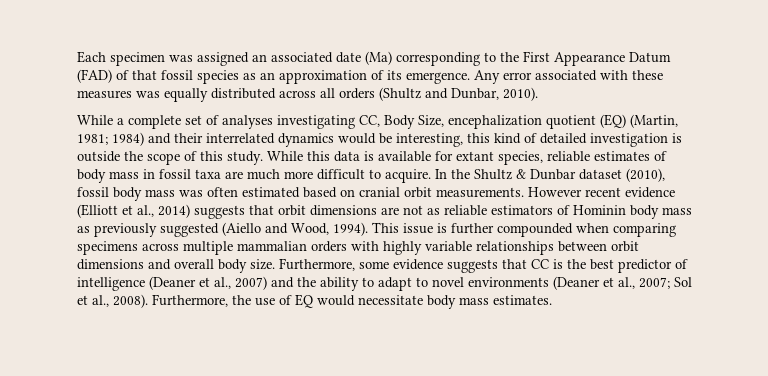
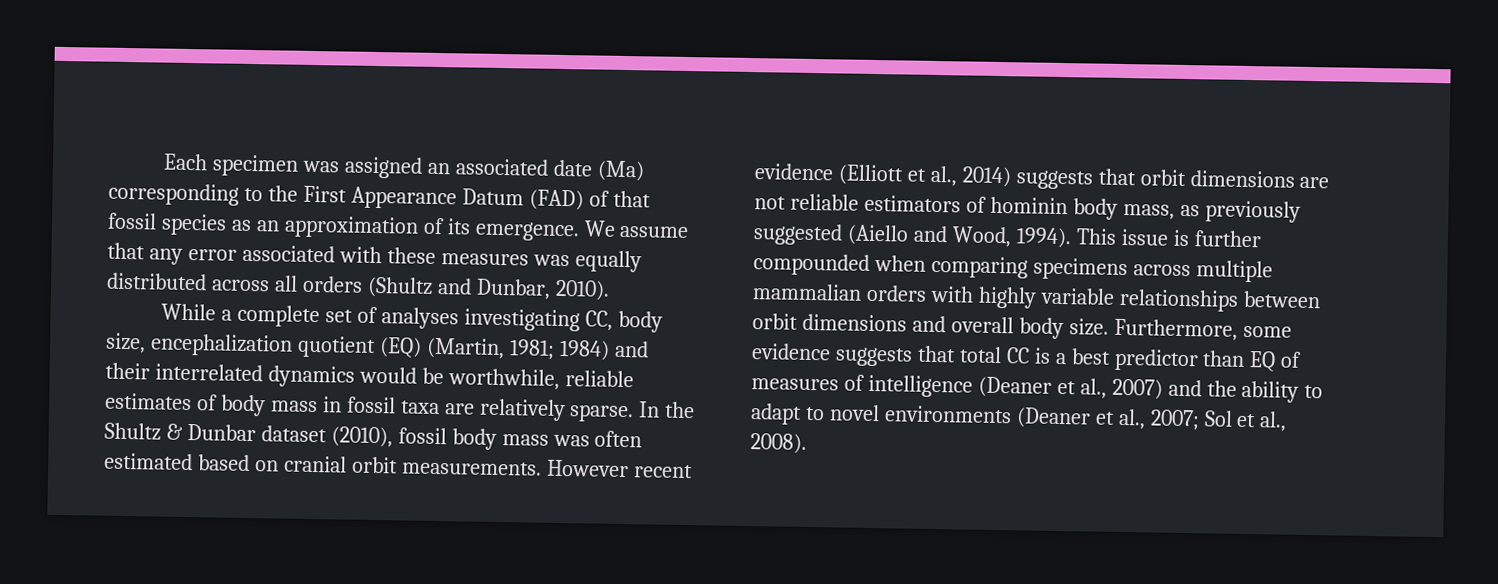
- Any error associated with these measures was equally distributed across all orders (Shultz and Dunbar, 2010).
+ We assume that any error associated with these measures was equally distributed across all orders (Shultz and Dunbar, 2010).
- While a complete set of analyses investigating CC, Body Size, encephalization quotient (EQ) (Martin, 1981; 1984) and their interrelated dynamics would be interesting, this kind of detailed investigation is outside the scope of this study. While this data is available for extant species, reliable estimates of body mass in fossil taxa are much more difficult to acquire.
+ While a complete set of analyses investigating CC, body size, encephalization quotient (EQ) (Martin, 1981; 1984) and their interrelated dynamics would be worthwhile, reliable estimates of body mass in fossil taxa are relatively sparse.
- However recent evidence (Elliott et al., 2014) suggests that orbit dimensions are not as reliable estimators of Hominin body mass as previously suggested (Aiello and Wood, 1994).
+ However recent evidence (Elliott et al., 2014) suggests that orbit dimensions are not reliable estimators of hominin body mass, as previously suggested (Aiello and Wood, 1994).
- Furthermore, some evidence suggests that CC is the best predictor of intelligence (Deaner et al., 2007) and the ability to adapt to novel environments (Deaner et al., 2007; Sol et al., 2008). Furthermore, the use of EQ would necessitate body mass estimates.
+ Furthermore, some evidence suggests that total CC is a best predictor than EQ of measures of intelligence (Deaner et al., 2007) and the ability to adapt to novel environments (Deaner et al., 2007; Sol et al., 2008).

